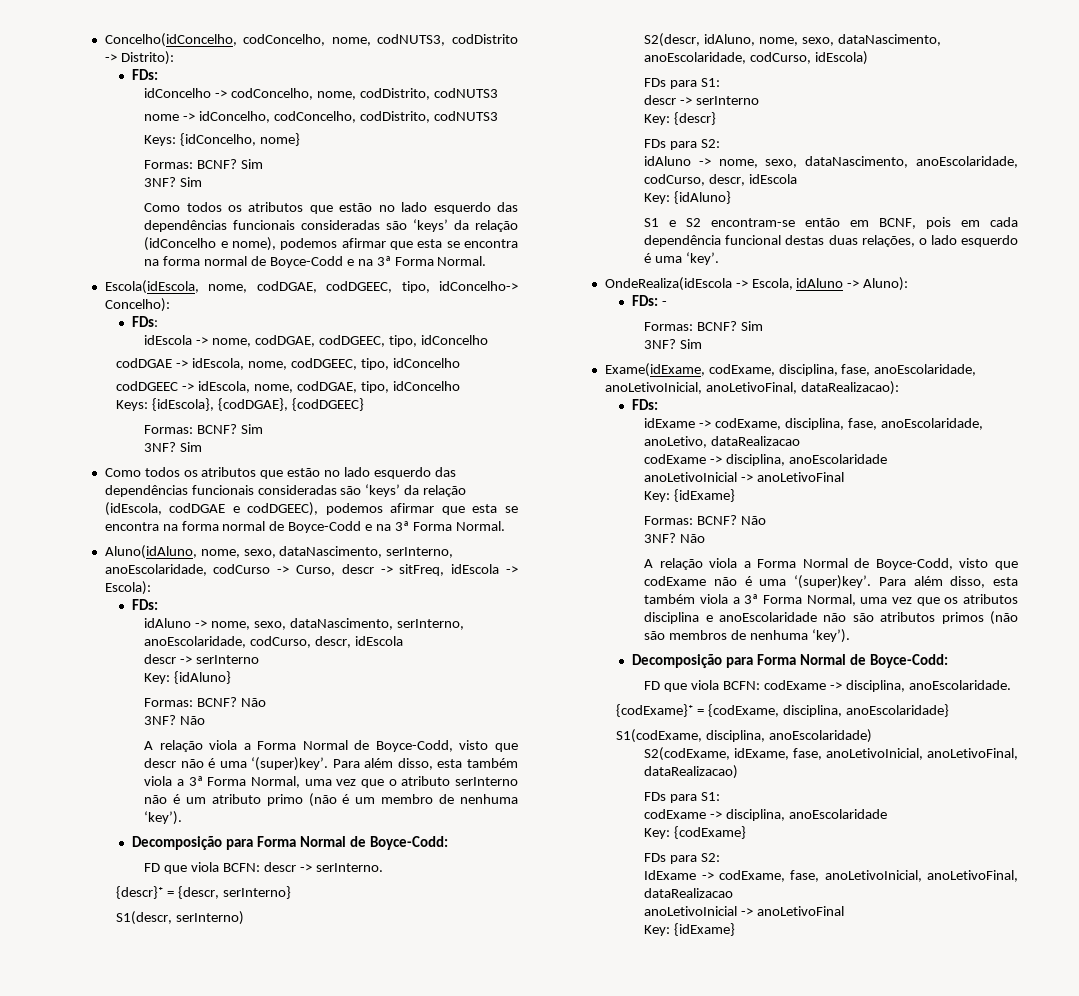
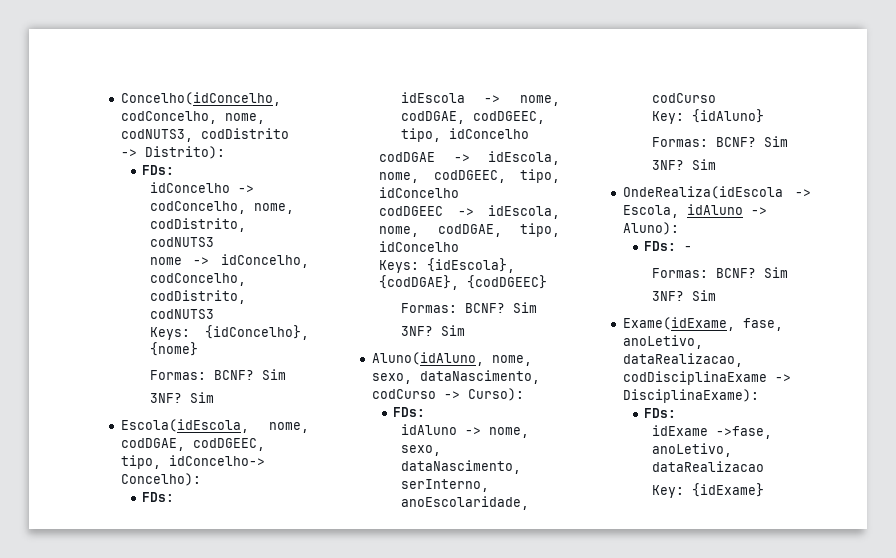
- Keys: {idConcelho, nome}
+ Keys: {idConcelho}, {nome}
  Formas: BCNF? Sim
  3NF? Sim
- Como todos os atributos que estão no lado esquerdo das dependências funcionais consideradas são ‘keys’ da relação (idConcelho e nome), podemos afirmar que esta se encontra na forma normal de Boyce-Codd e na 3ª Forma Normal.
- Como todos os atributos que estão no lado esquerdo das dependências funcionais consideradas são ‘keys’ da relação (idEscola, codDGAE e codDGEEC), podemos afirmar que esta se encontra na forma normal de Boyce-Codd e na 3ª Forma Normal.
- Aluno(idAluno, nome, sexo, dataNascimento, serInterno, anoEscolaridade, codCurso -> Curso, descr -> sitFreq, idEscola -> Escola):
+ Aluno(idAluno, nome, sexo, dataNascimento, codCurso -> Curso):
- idAluno -> nome, sexo, dataNascimento, serInterno, anoEscolaridade, codCurso, descr, idEscola
- descr -> serInterno
+ idAluno -> nome, sexo, dataNascimento, serInterno, anoEscolaridade, codCurso
  Key: {idAluno}
- Formas: BCNF? Não
- 3NF? Não
- A relação viola a Forma Normal de Boyce-Codd, visto que descr não é uma ‘(super)key’. Para além disso, esta também viola a 3ª Forma Normal, uma vez que o atributo serInterno não é um atributo primo (não é um membro de nenhuma ‘key’).
- Decomposição para Forma Normal de Boyce-Codd:
- FD que viola BCFN: descr -> serInterno.
- {descr}⁺ = {descr, serInterno}
- S1(descr, serInterno)
- S2(descr, idAluno, nome, sexo, dataNascimento, anoEscolaridade, codCurso, idEscola)
- FDs para S1:
- descr -> serInterno
- Key: {descr}
- FDs para S2:
- idAluno -> nome, sexo, dataNascimento, anoEscolaridade, codCurso, descr, idEscola
- Key: {idAluno}
- S1 e S2 encontram-se então em BCNF, pois em cada dependência funcional destas duas relações, o lado esquerdo é uma ‘key’.
+ Formas: BCNF? Sim
+ 3NF? Sim
- Exame(idExame, codExame, disciplina, fase, anoEscolaridade, anoLetivoInicial, anoLetivoFinal, dataRealizacao):
+ Exame(idExame, fase, anoLetivo, dataRealizacao, codDisciplinaExame -> DisciplinaExame):
  FDs:
- idExame -> codExame, disciplina, fase, anoEscolaridade, anoLetivo, dataRealizacao
- codExame -> disciplina, anoEscolaridade
- anoLetivoInicial -> anoLetivoFinal
- Key: {idExame}
- Formas: BCNF? Não
- 3NF? Não
- A relação viola a Forma Normal de Boyce-Codd, visto que codExame não é uma ‘(super)key’. Para além disso, esta também viola a 3ª Forma Normal, uma vez que os atributos disciplina e anoEscolaridade não são atributos primos (não são membros de nenhuma ‘key’).
- Decomposição para Forma Normal de Boyce-Codd:
- FD que viola BCFN: codExame -> disciplina, anoEscolaridade.
- {codExame}⁺ = {codExame, disciplina, anoEscolaridade}
- S1(codExame, disciplina, anoEscolaridade)
- S2(codExame, idExame, fase, anoLetivoInicial, anoLetivoFinal, dataRealizacao)
- FDs para S1:
- codExame -> disciplina, anoEscolaridade
- Key: {codExame}
- FDs para S2:
- IdExame -> codExame, fase, anoLetivoInicial, anoLetivoFinal, dataRealizacao
- anoLetivoInicial -> anoLetivoFinal
+ idExame ->fase, anoLetivo, dataRealizacao

